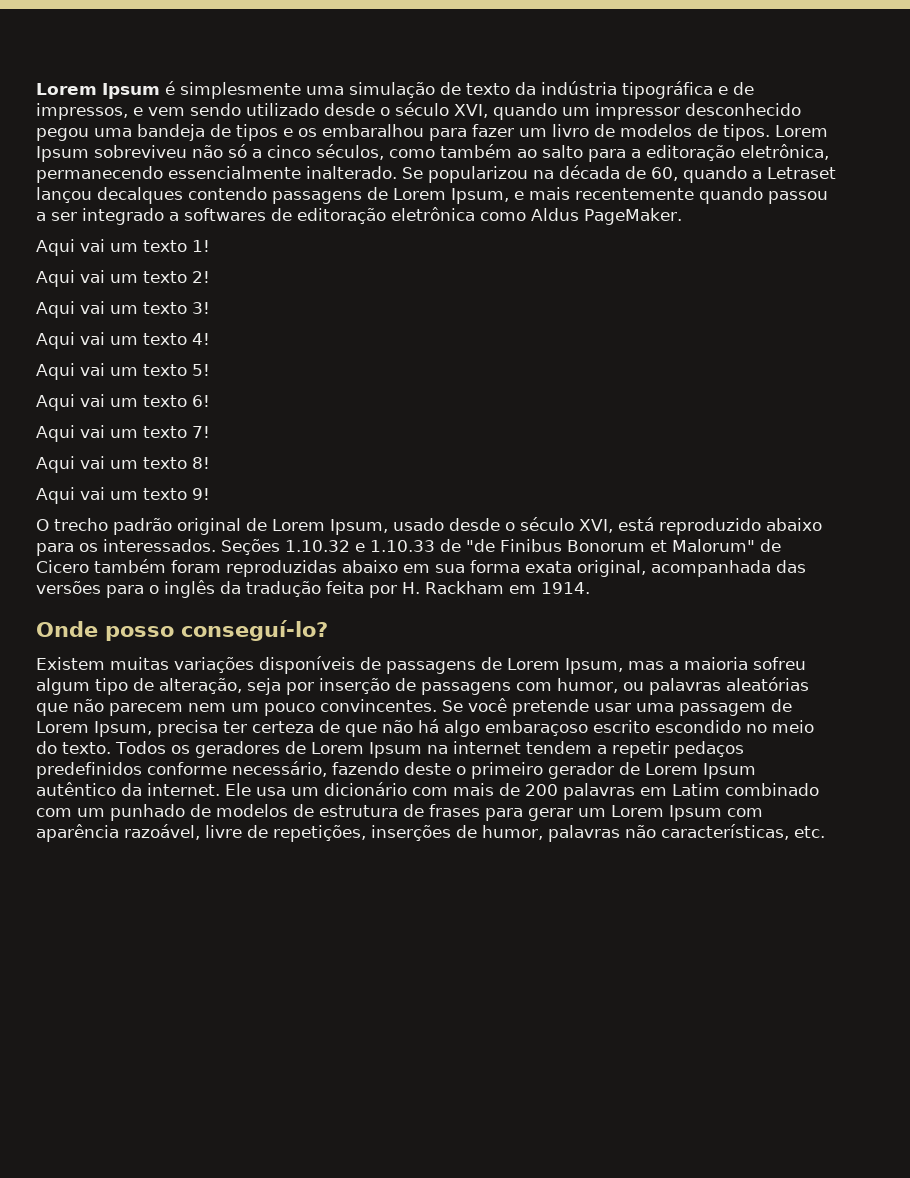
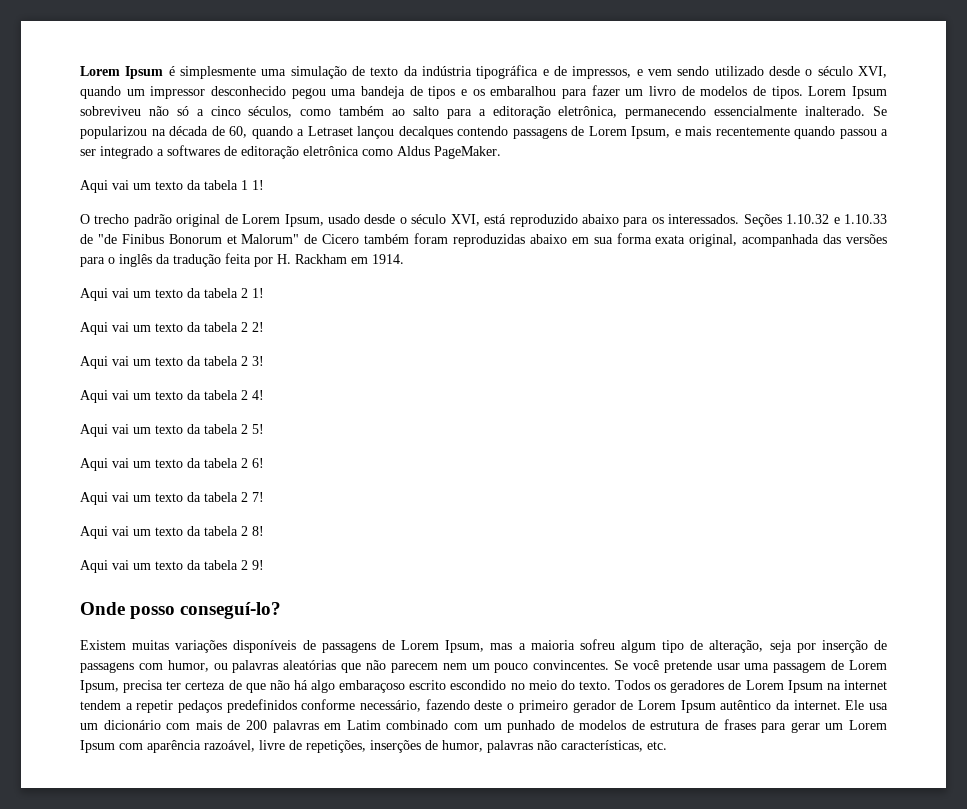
- Aqui vai um texto 1!
- Aqui vai um texto 2!
- Aqui vai um texto 3!
- Aqui vai um texto 4!
- Aqui vai um texto 5!
- Aqui vai um texto 6!
- Aqui vai um texto 7!
- Aqui vai um texto 8!
- Aqui vai um texto 9!
+ Aqui vai um texto da tabela 1 1!
+ Aqui vai um texto da tabela 2 1!
+ Aqui vai um texto da tabela 2 2!
+ Aqui vai um texto da tabela 2 3!
+ Aqui vai um texto da tabela 2 4!
+ Aqui vai um texto da tabela 2 5!
+ Aqui vai um texto da tabela 2 6!
+ Aqui vai um texto da tabela 2 7!
+ Aqui vai um texto da tabela 2 8!
+ Aqui vai um texto da tabela 2 9!

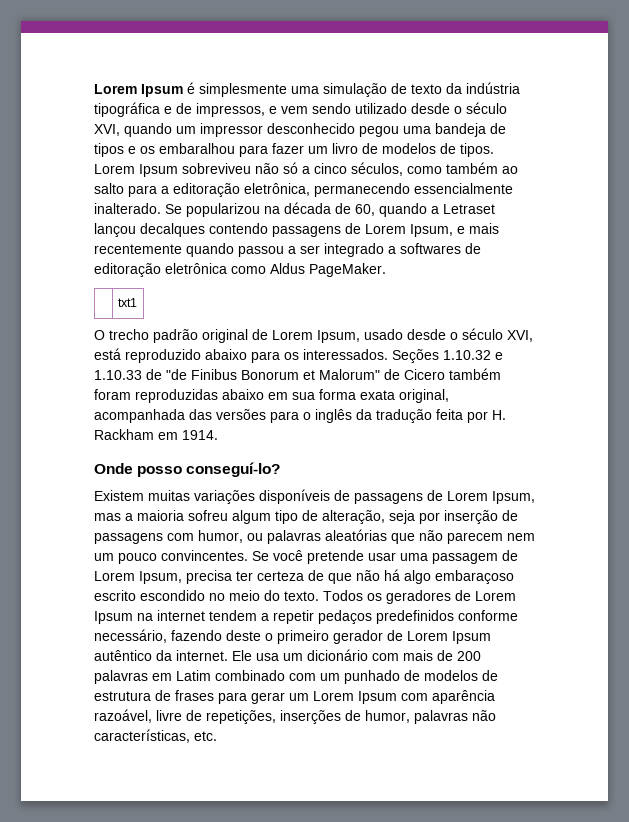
- Aqui vai um texto da tabela 1 1!
+ | txt1
- Aqui vai um texto da tabela 2 1!
- Aqui vai um texto da tabela 2 2!
- Aqui vai um texto da tabela 2 3!
- Aqui vai um texto da tabela 2 4!
- Aqui vai um texto da tabela 2 5!
- Aqui vai um texto da tabela 2 6!
- Aqui vai um texto da tabela 2 7!
- Aqui vai um texto da tabela 2 8!
- Aqui vai um texto da tabela 2 9!

